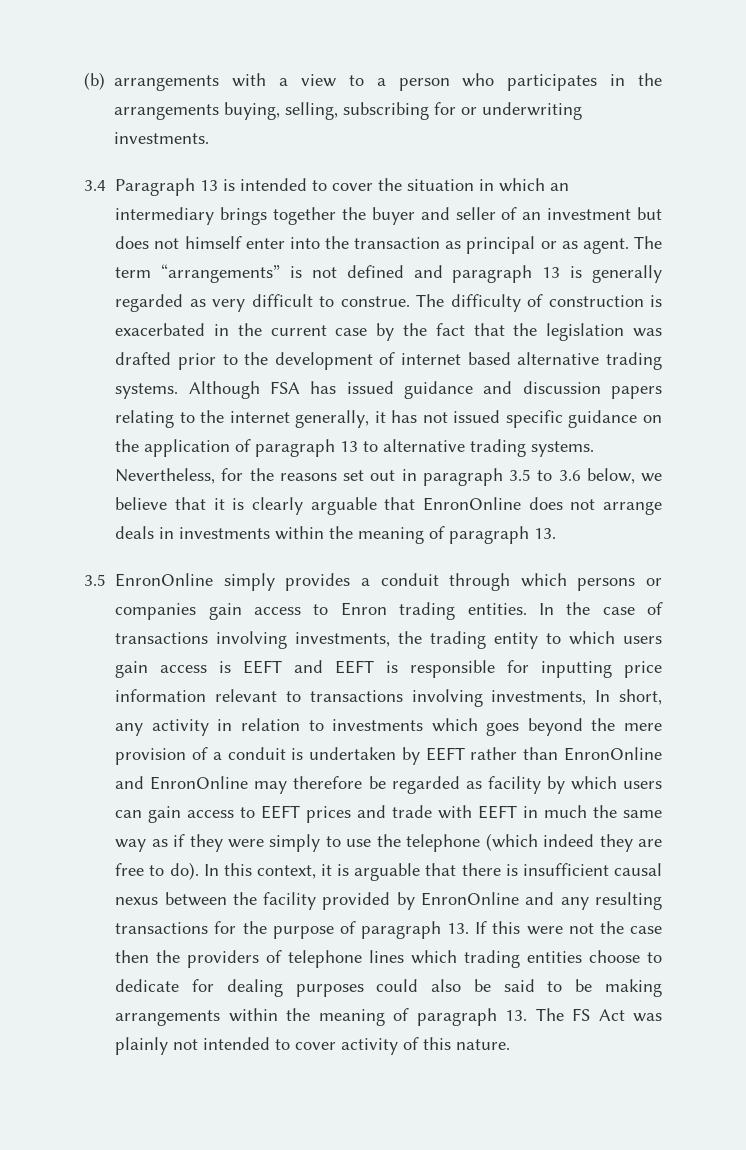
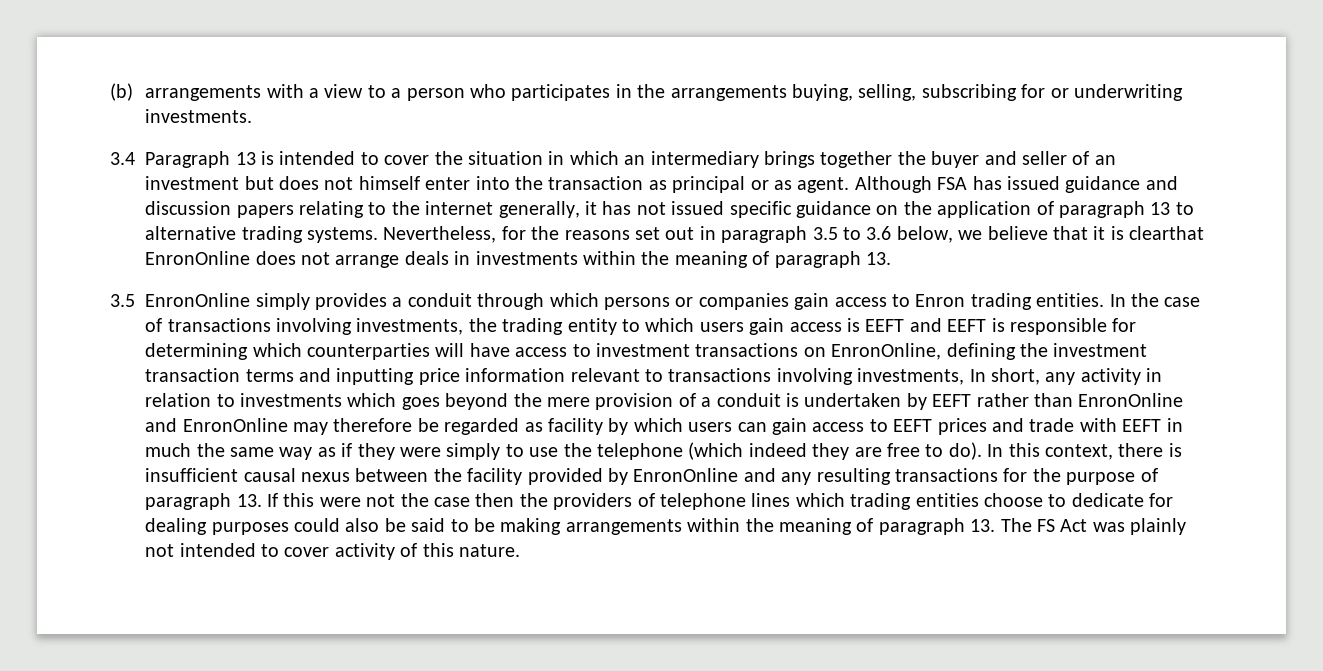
- The term “arrangements” is not defined and paragraph 13 is generally regarded as very difficult to construe. The difficulty of construction is exacerbated in the current case by the fact that the legislation was drafted prior to the development of internet based alternative trading systems.
- Nevertheless, for the reasons set out in paragraph 3.5 to 3.6 below, we believe that it is clearly arguable that EnronOnline does not arrange deals in investments within the meaning of paragraph 13.
+ Nevertheless, for the reasons set out in paragraph 3.5 to 3.6 below, we believe that it is clearthat EnronOnline does not arrange deals in investments within the meaning of paragraph 13.
- In the case of transactions involving investments, the trading entity to which users gain access is EEFT and EEFT is responsible for inputting price information relevant to transactions involving investments, In short, any activity in relation to investments which goes beyond the mere provision of a conduit is undertaken by EEFT rather than EnronOnline and EnronOnline may therefore be regarded as facility by which users can gain access to EEFT prices and trade with EEFT in much the same way as if they were simply to use the telephone (which indeed they are free to do).
+ In the case of transactions involving investments, the trading entity to which users gain access is EEFT and EEFT is responsible for determining which counterparties will have access to investment transactions on EnronOnline, defining the investment transaction terms and inputting price information relevant to transactions involving investments, In short, any activity in relation to investments which goes beyond the mere provision of a conduit is undertaken by EEFT rather than EnronOnline and EnronOnline may therefore be regarded as facility by which users can gain access to EEFT prices and trade with EEFT in much the same way as if they were simply to use the telephone (which indeed they are free to do).
- In this context, it is arguable that there is insufficient causal nexus between the facility provided by EnronOnline and any resulting transactions for the purpose of paragraph 13. If this were not the case then the providers of telephone lines which trading entities choose to dedicate for dealing purposes could also be said to be making arrangements within the meaning of paragraph 13. The FS Act was plainly not intended to cover activity of this nature.
+ In this context, there is insufficient causal nexus between the facility provided by EnronOnline and any resulting transactions for the purpose of paragraph 13. If this were not the case then the providers of telephone lines which trading entities choose to dedicate for dealing purposes could also be said to be making arrangements within the meaning of paragraph 13. The FS Act was plainly not intended to cover activity of this nature.

